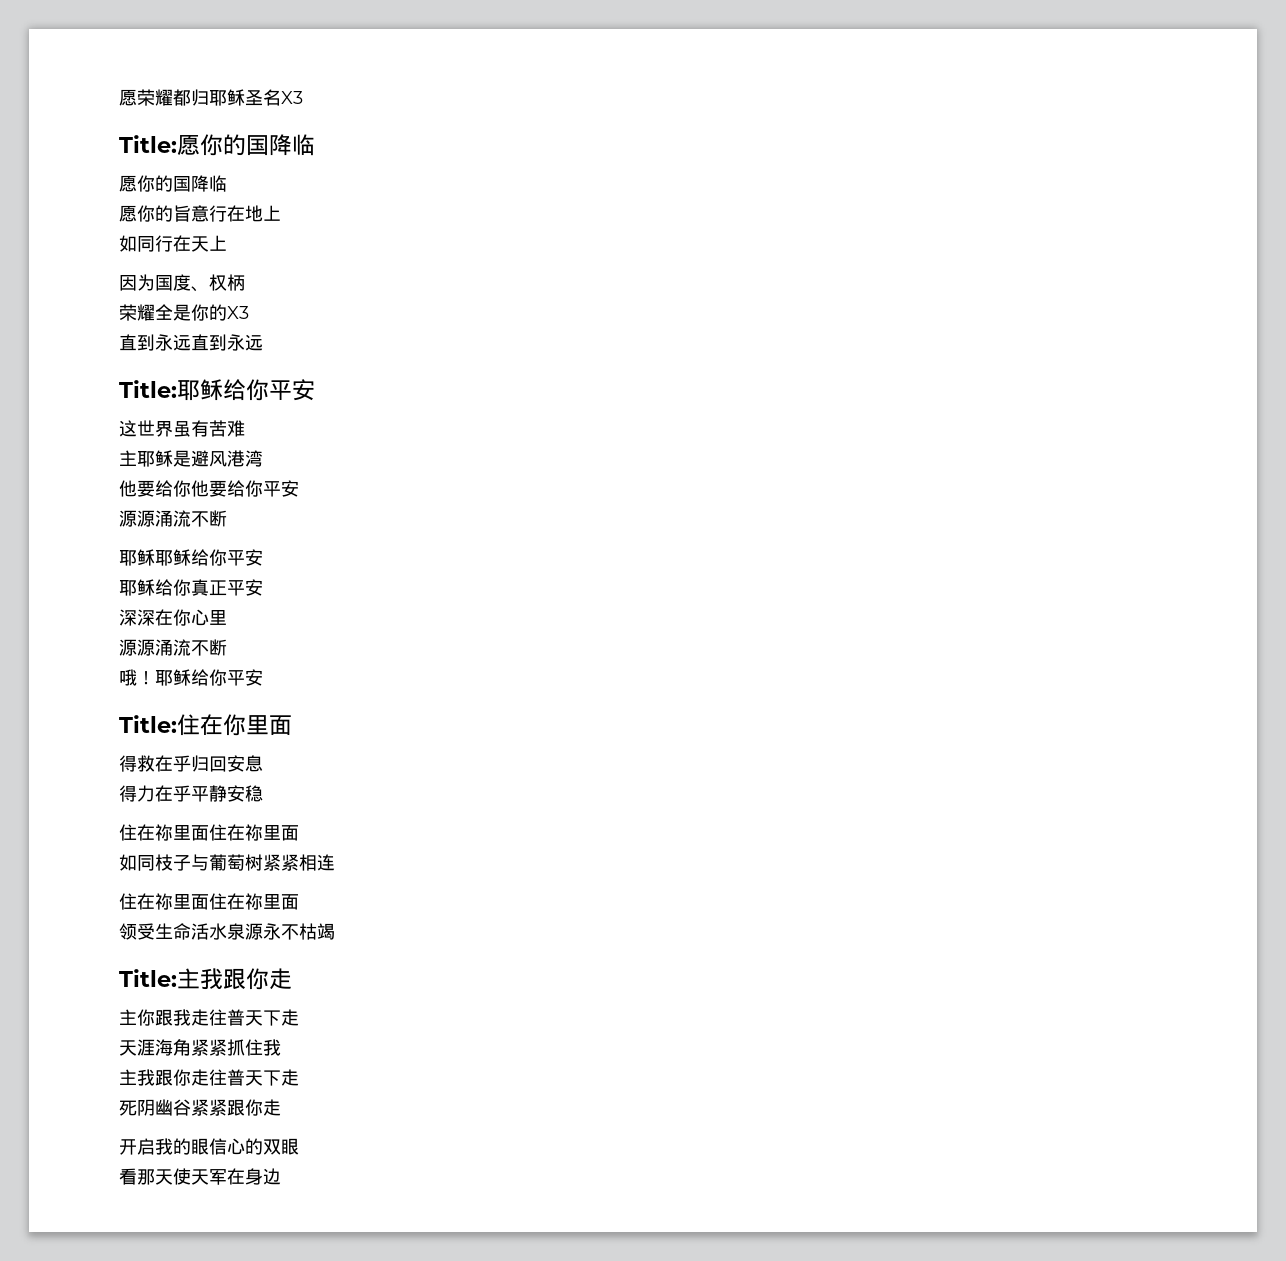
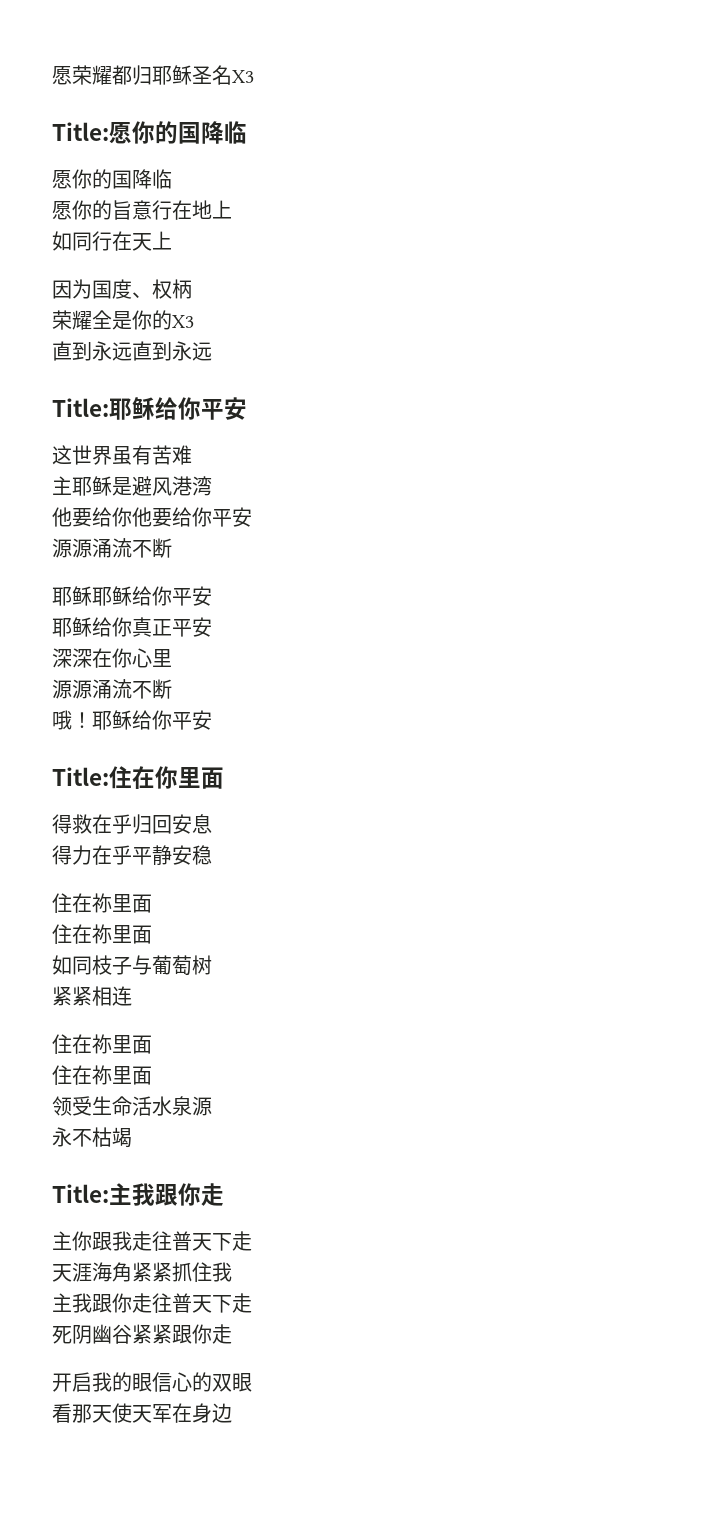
  得力在乎平静安稳
- 住在祢里面住在祢里面
+ 住在祢里面
+ 住在祢里面
- 如同枝子与葡萄树紧紧相连
- 住在祢里面住在祢里面
+ 如同枝子与葡萄树
+ 紧紧相连
+ 住在祢里面
+ 住在祢里面
- 领受生命活水泉源永不枯竭
+ 领受生命活水泉源
+ 永不枯竭

